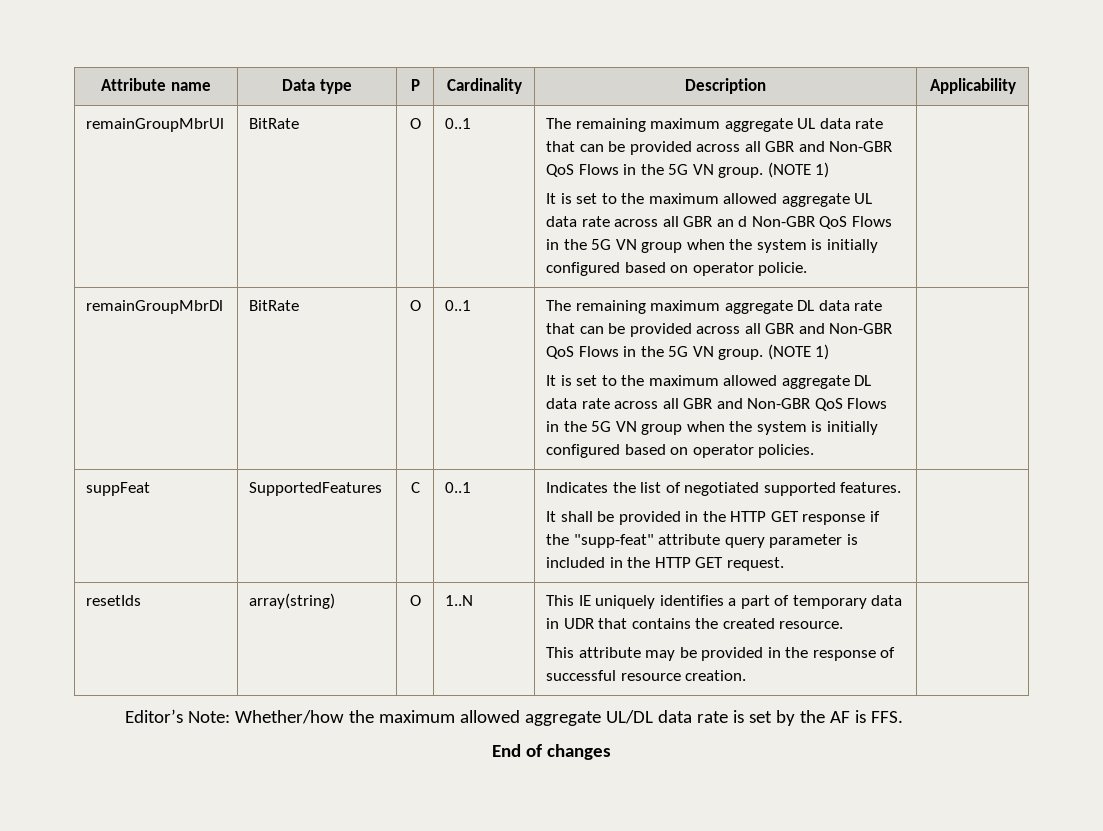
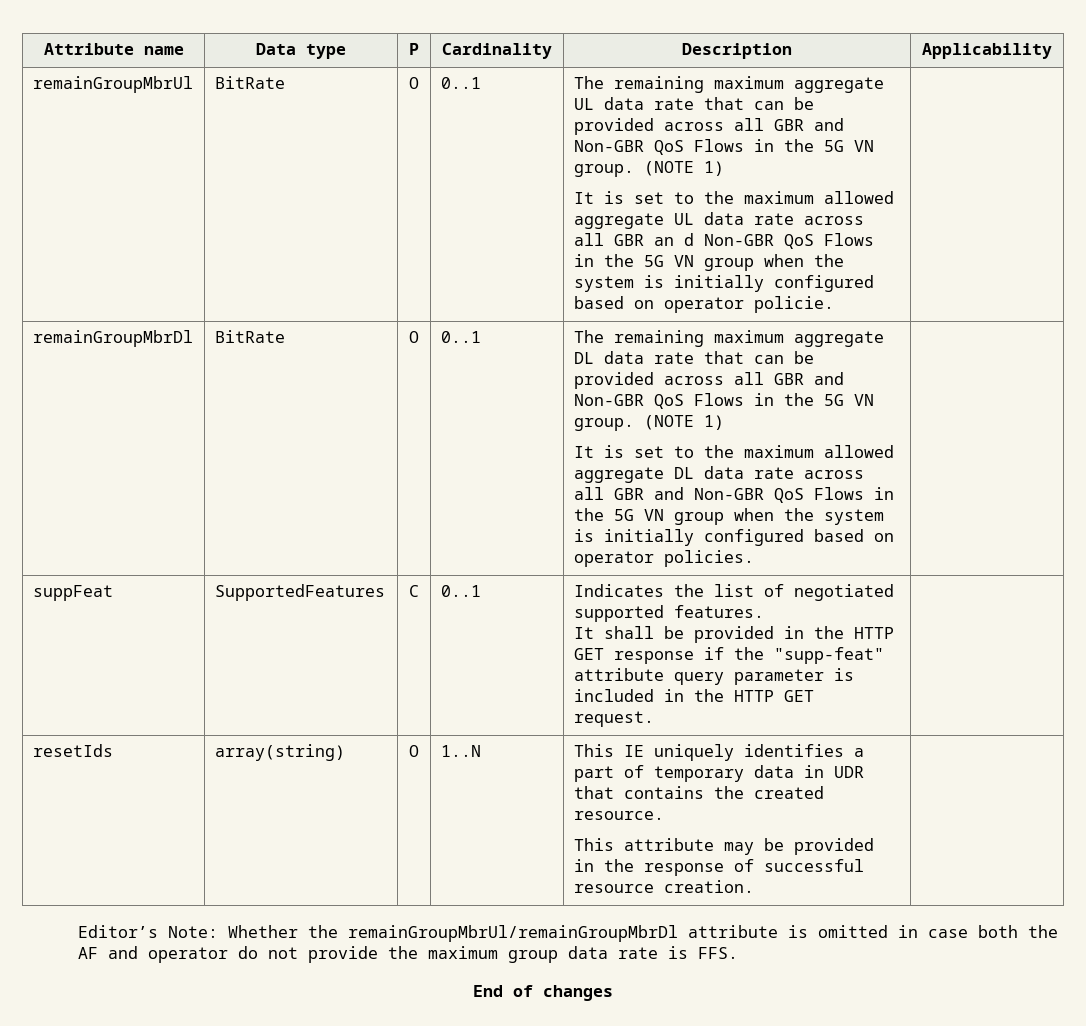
- Editor’s Note: Whether/how the maximum allowed aggregate UL/DL data rate is set by the AF is FFS.
+ Editor’s Note: Whether the remainGroupMbrUl/remainGroupMbrDl attribute is omitted in case both the AF and operator do not provide the maximum group data rate is FFS.

